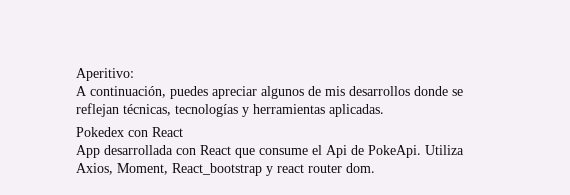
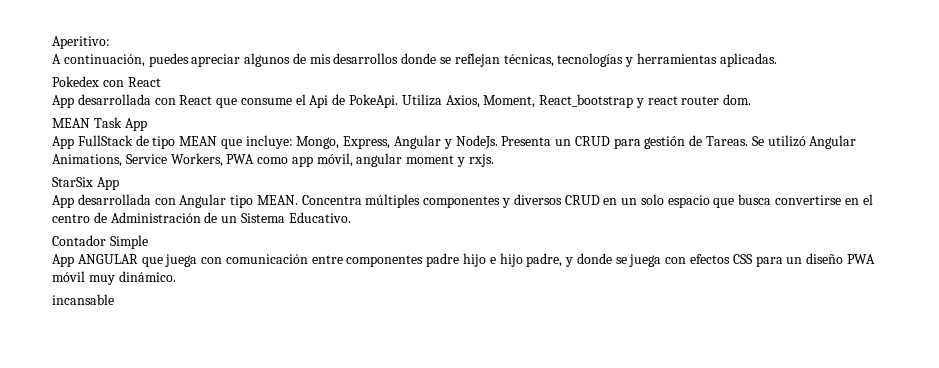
+ MEAN Task App
+ App FullStack de tipo MEAN que incluye: Mongo, Express, Angular y NodeJs. Presenta un CRUD para gestión de Tareas. Se utilizó Angular Animations, Service Workers, PWA como app móvil, angular moment y rxjs.
+ StarSix App
+ App desarrollada con Angular tipo MEAN. Concentra múltiples componentes y diversos CRUD en un solo espacio que busca convertirse en el centro de Administración de un Sistema Educativo.
+ Contador Simple
+ App ANGULAR que juega con comunicación entre componentes padre hijo e hijo padre, y donde se juega con efectos CSS para un diseño PWA móvil muy dinámico.
+ incansable

